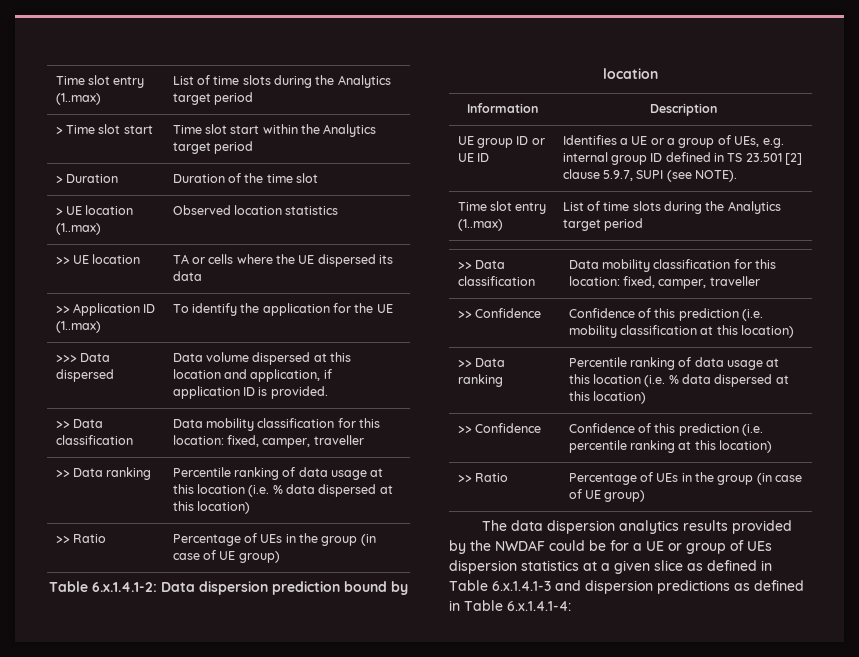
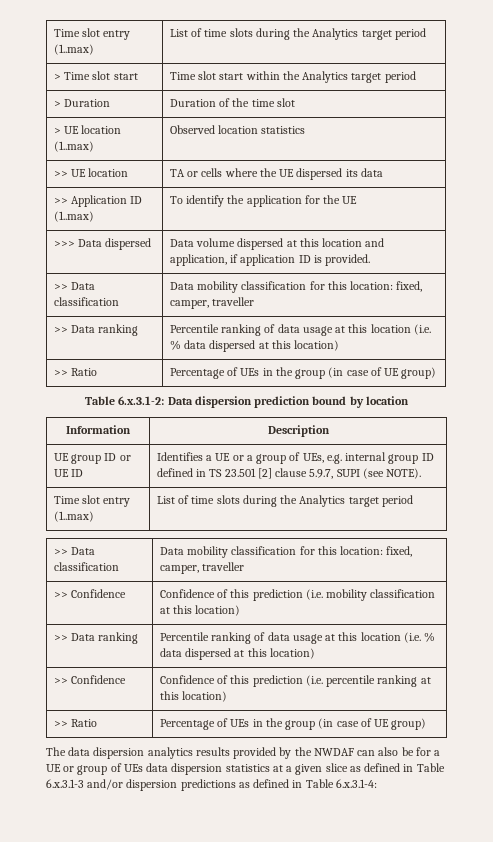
- Table 6.x.1.4.1-2: Data dispersion prediction bound by location
+ Table 6.x.3.1-2: Data dispersion prediction bound by location
- The data dispersion analytics results provided by the NWDAF could be for a UE or group of UEs dispersion statistics at a given slice as defined in Table 6.x.1.4.1-3 and dispersion predictions as defined in Table 6.x.1.4.1-4:
+ The data dispersion analytics results provided by the NWDAF can also be for a UE or group of UEs data dispersion statistics at a given slice as defined in Table 6.x.3.1-3 and/or dispersion predictions as defined in Table 6.x.3.1-4:

